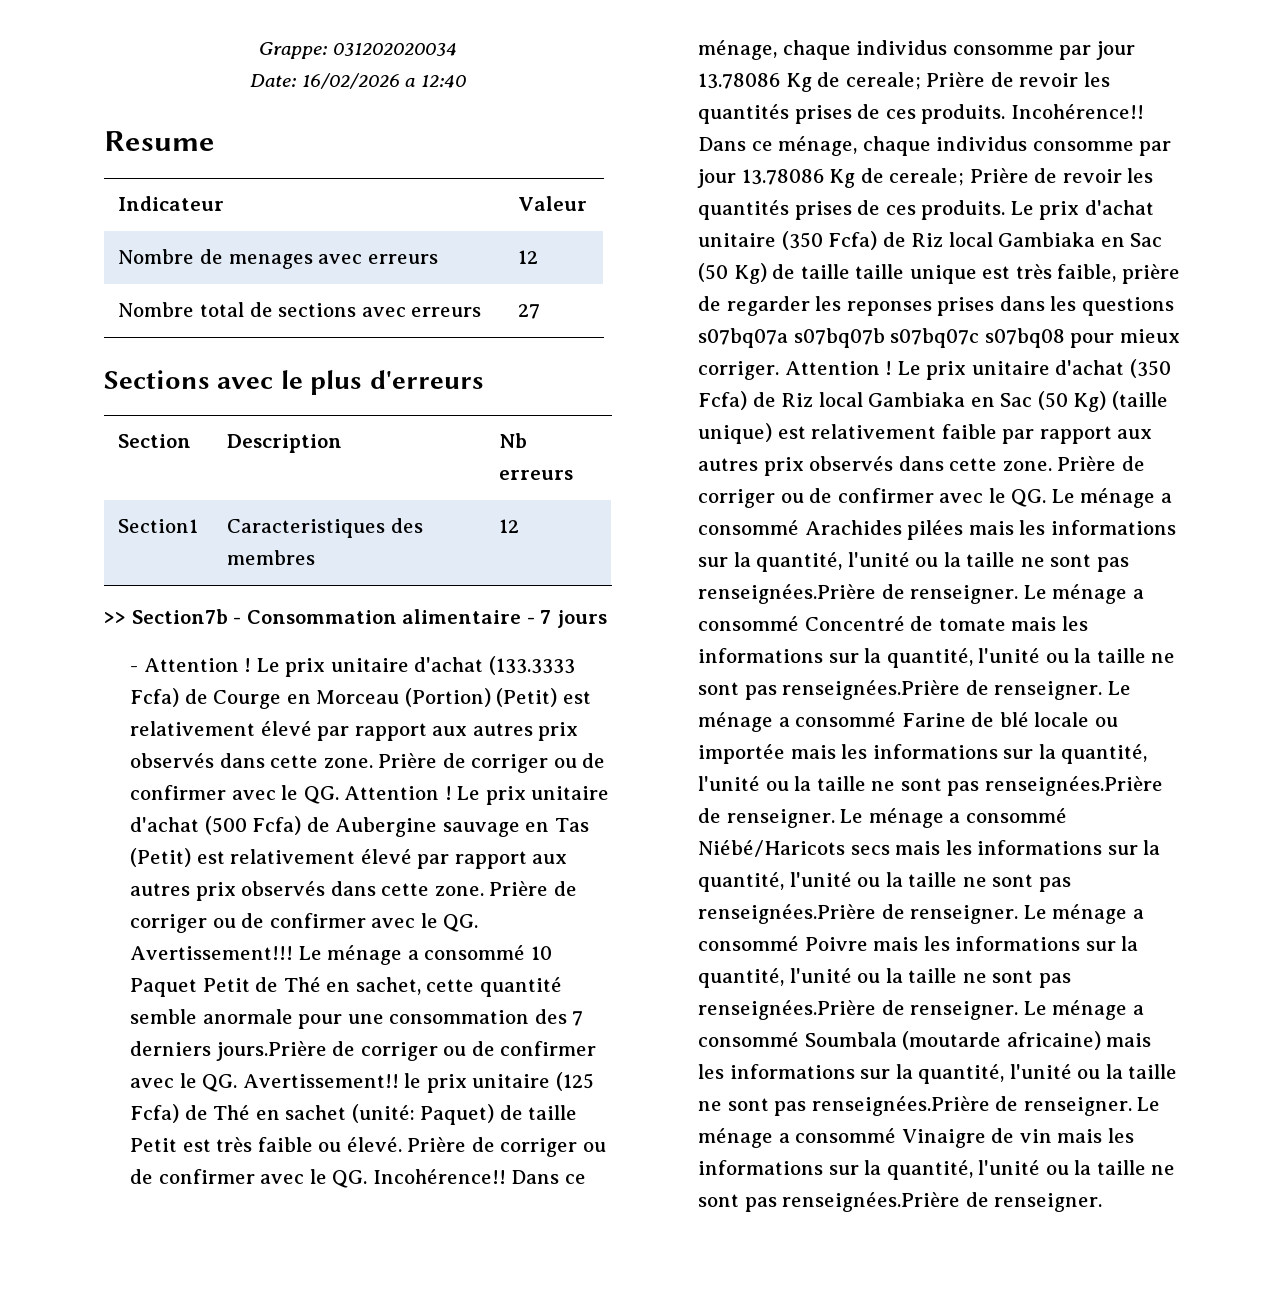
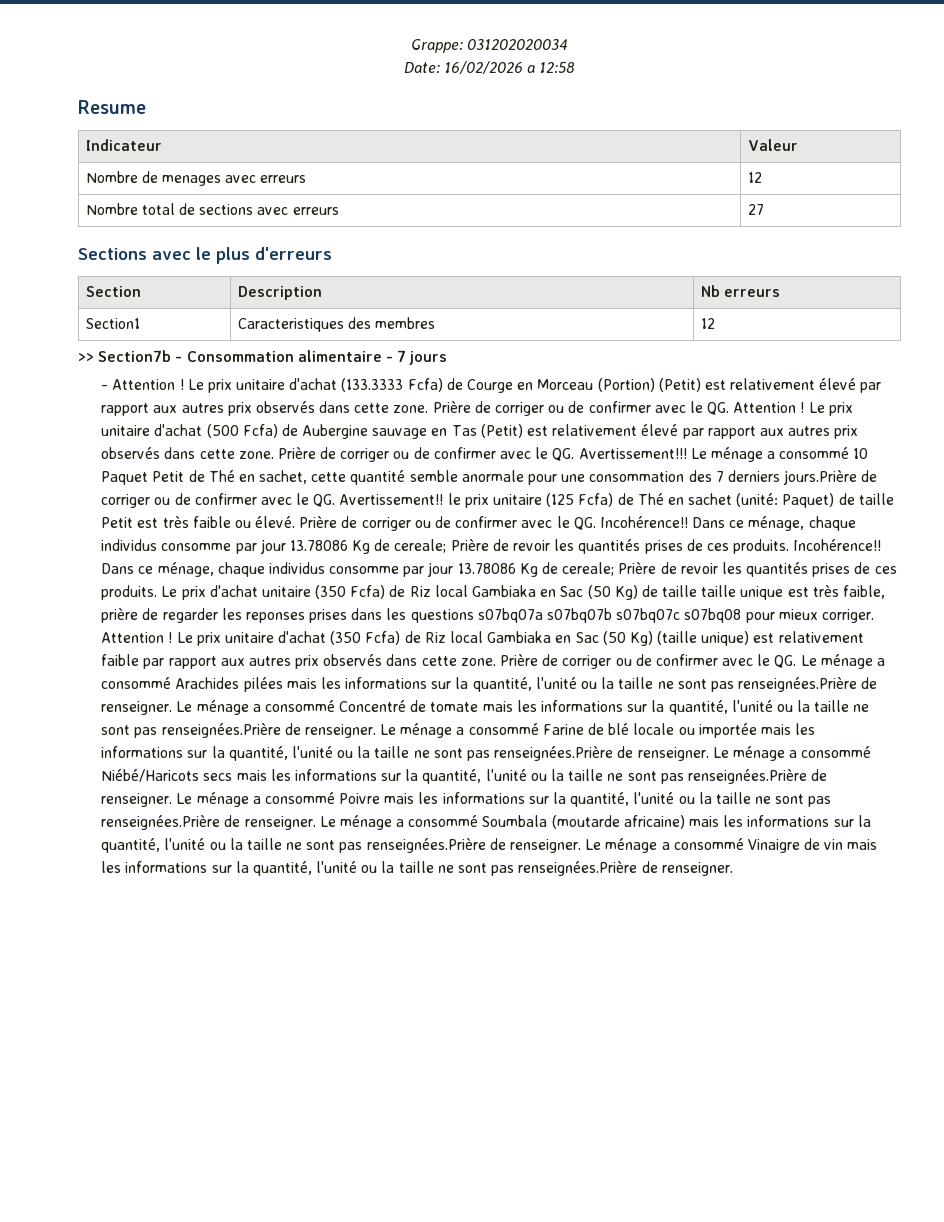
- Date: 16/02/2026 a 12:40
+ Date: 16/02/2026 a 12:58

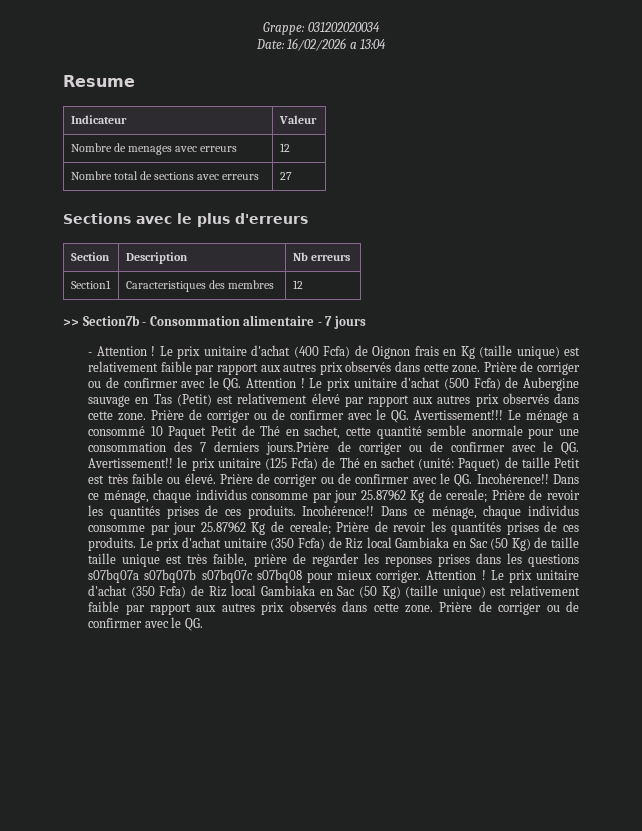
- Date: 16/02/2026 a 12:58
+ Date: 16/02/2026 a 13:04
- Le prix unitaire d'achat (133.3333 Fcfa) de Courge en Morceau (Portion) (Petit) est relativement élevé par rapport aux autres prix observés dans cette zone.
+ Le prix unitaire d'achat (400 Fcfa) de Oignon frais en Kg (taille unique) est relativement faible par rapport aux autres prix observés dans cette zone.
- Prière de corriger ou de confirmer avec le QG. Incohérence!! Dans ce ménage, chaque individus consomme par jour 13.78086 Kg de cereale; Prière de revoir les quantités prises de ces produits. Incohérence!! Dans ce ménage, chaque individus consomme par jour 13.78086 Kg de cereale; Prière de revoir les quantités prises de ces produits.
+ Prière de corriger ou de confirmer avec le QG. Incohérence!! Dans ce ménage, chaque individus consomme par jour 25.87962 Kg de cereale; Prière de revoir les quantités prises de ces produits. Incohérence!! Dans ce ménage, chaque individus consomme par jour 25.87962 Kg de cereale; Prière de revoir les quantités prises de ces produits.
- Le prix unitaire d'achat (350 Fcfa) de Riz local Gambiaka en Sac (50 Kg) (taille unique) est relativement faible par rapport aux autres prix observés dans cette zone. Prière de corriger ou de confirmer avec le QG. Le ménage a consommé Arachides pilées mais les informations sur la quantité, l'unité ou la taille ne sont pas renseignées.Prière de renseigner. Le ménage a consommé Concentré de tomate mais les informations sur la quantité, l'unité ou la taille ne sont pas renseignées.Prière de renseigner. Le ménage a consommé Farine de blé locale ou importée mais les informations sur la quantité, l'unité ou la taille ne sont pas renseignées.Prière de renseigner. Le ménage a consommé Niébé/Haricots secs mais les informations sur la quantité, l'unité ou la taille ne sont pas renseignées.Prière de renseigner. Le ménage a consommé Poivre mais les informations sur la quantité, l'unité ou la taille ne sont pas renseignées.Prière de renseigner. Le ménage a consommé Soumbala (moutarde africaine) mais les informations sur la quantité, l'unité ou la taille ne sont pas renseignées.Prière de renseigner. Le ménage a consommé Vinaigre de vin mais les informations sur la quantité, l'unité ou la taille ne sont pas renseignées.Prière de renseigner.
+ Le prix unitaire d'achat (350 Fcfa) de Riz local Gambiaka en Sac (50 Kg) (taille unique) est relativement faible par rapport aux autres prix observés dans cette zone. Prière de corriger ou de confirmer avec le QG.

